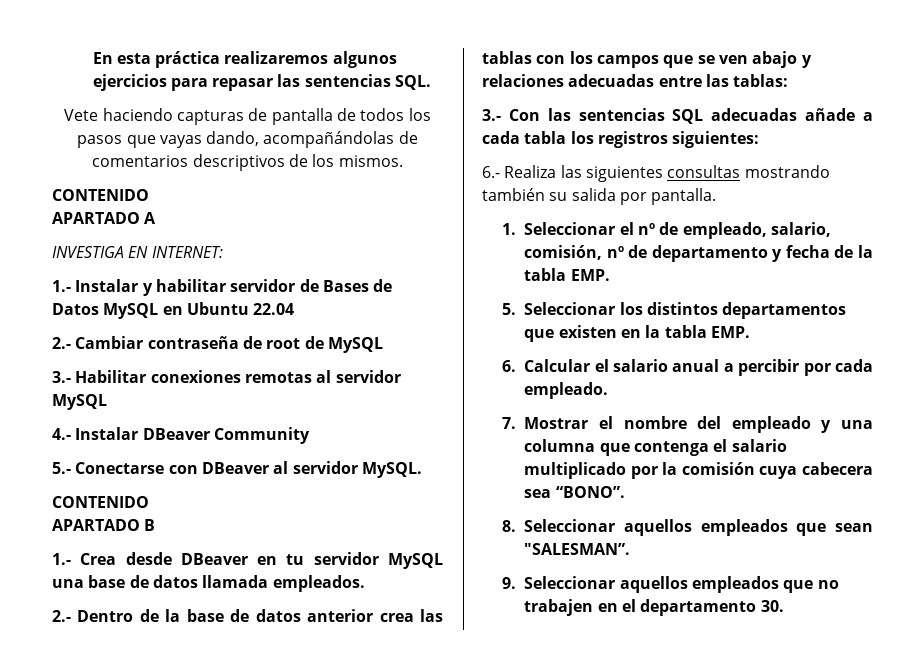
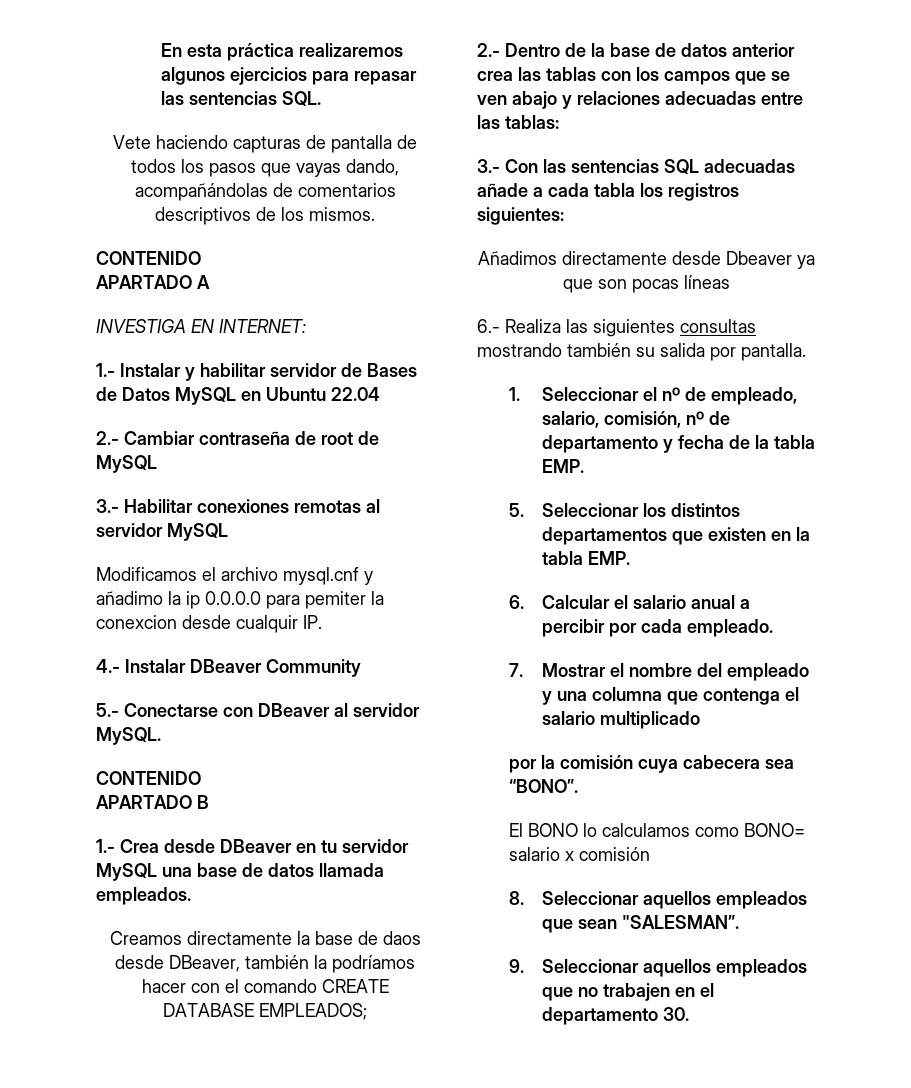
+ Modificamos el archivo mysql.cnf y añadimo la ip 0.0.0.0 para pemiter la conexcion desde cualquir IP.
+ Creamos directamente la base de daos desde DBeaver, también la podríamos hacer con el comando CREATE DATABASE EMPLEADOS;
+ Añadimos directamente desde Dbeaver ya que son pocas líneas
- 7. Mostrar el nombre del empleado y una columna que contenga el salario multiplicado por la comisión cuya cabecera sea “BONO”.
+ 7. Mostrar el nombre del empleado y una columna que contenga el salario multiplicado
+ por la comisión cuya cabecera sea “BONO”.
+ El BONO lo calculamos como BONO= salario x comisión

